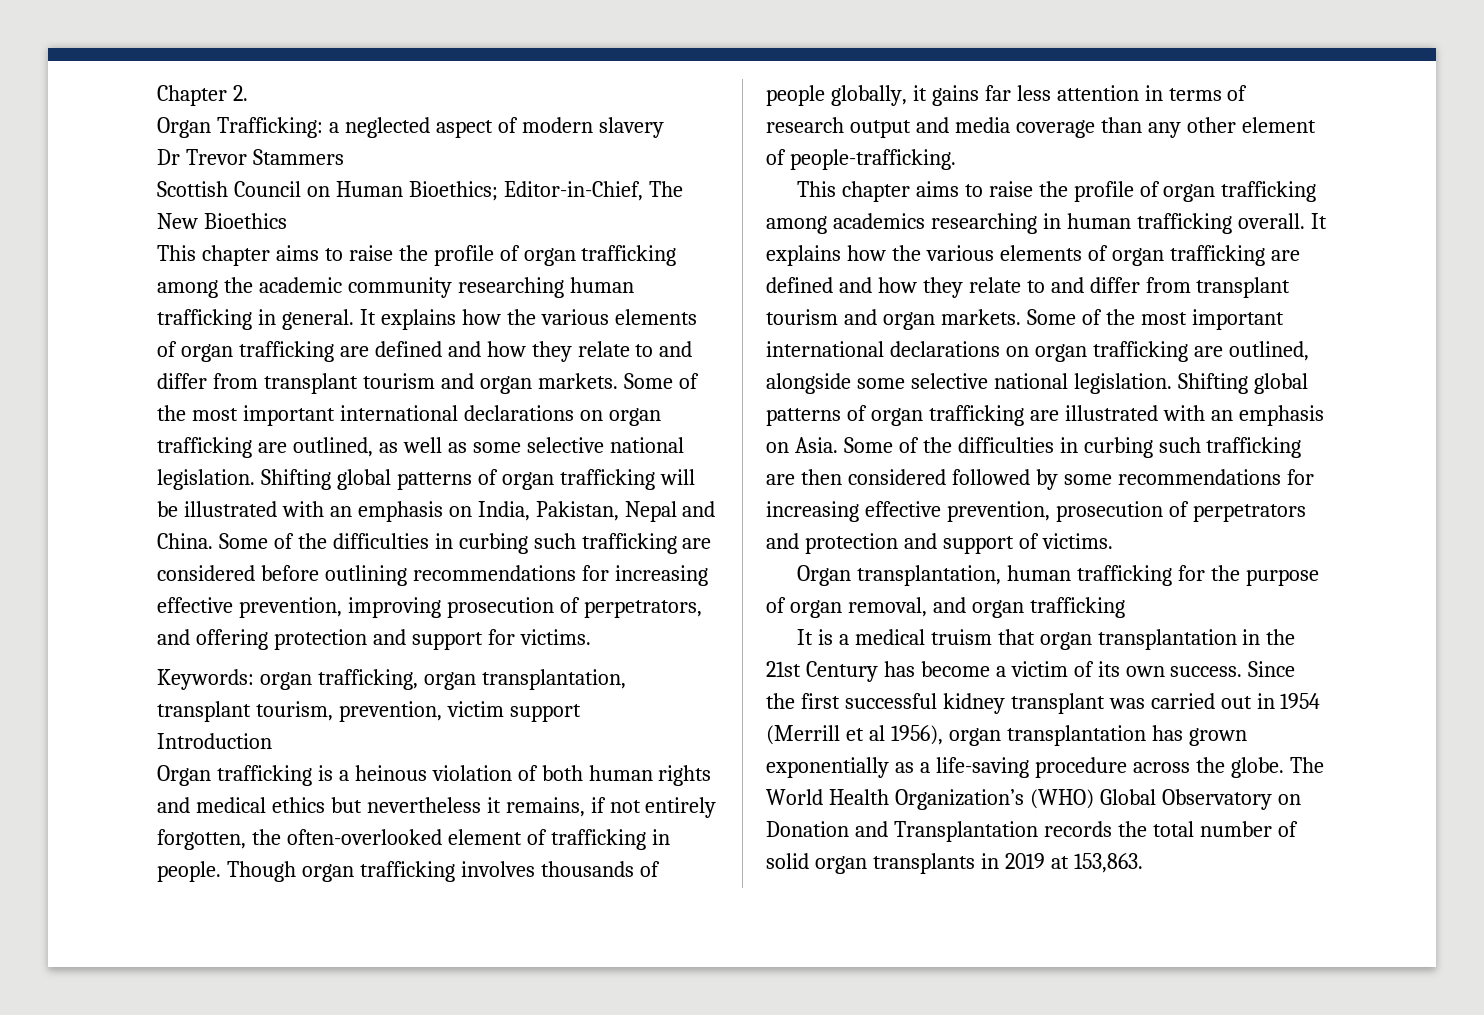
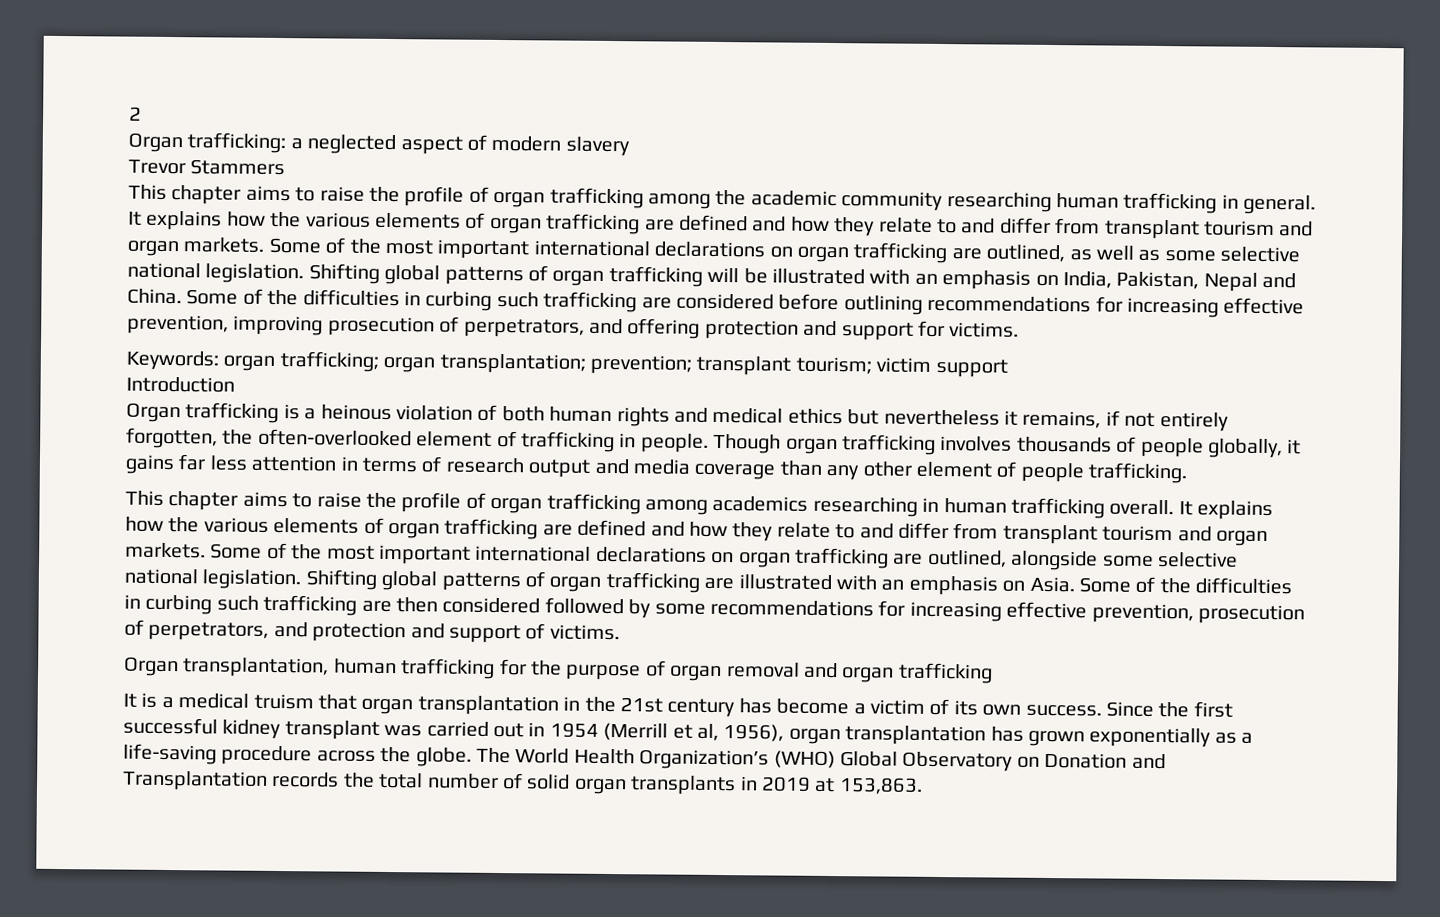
- Chapter 2.
- Organ Trafficking: a neglected aspect of modern slavery
+ 2
+ Organ trafficking: a neglected aspect of modern slavery
- Dr Trevor Stammers
+ Trevor Stammers
- Scottish Council on Human Bioethics; Editor-in-Chief, The New Bioethics
- Keywords: organ trafficking, organ transplantation, transplant tourism, prevention, victim support
+ Keywords: organ trafficking; organ transplantation; prevention; transplant tourism; victim support
- Though organ trafficking involves thousands of people globally, it gains far less attention in terms of research output and media coverage than any other element of people-trafficking.
+ Though organ trafficking involves thousands of people globally, it gains far less attention in terms of research output and media coverage than any other element of people trafficking.
- Some of the difficulties in curbing such trafficking are then considered followed by some recommendations for increasing effective prevention, prosecution of perpetrators and protection and support of victims.
+ Some of the difficulties in curbing such trafficking are then considered followed by some recommendations for increasing effective prevention, prosecution of perpetrators, and protection and support of victims.
- Organ transplantation, human trafficking for the purpose of organ removal, and organ trafficking
+ Organ transplantation, human trafficking for the purpose of organ removal and organ trafficking
- It is a medical truism that organ transplantation in the 21st Century has become a victim of its own success.
+ It is a medical truism that organ transplantation in the 21st century has become a victim of its own success.
- Since the first successful kidney transplant was carried out in 1954 (Merrill et al 1956), organ transplantation has grown exponentially as a life-saving procedure across the globe.
+ Since the first successful kidney transplant was carried out in 1954 (Merrill et al, 1956), organ transplantation has grown exponentially as a life-saving procedure across the globe.

